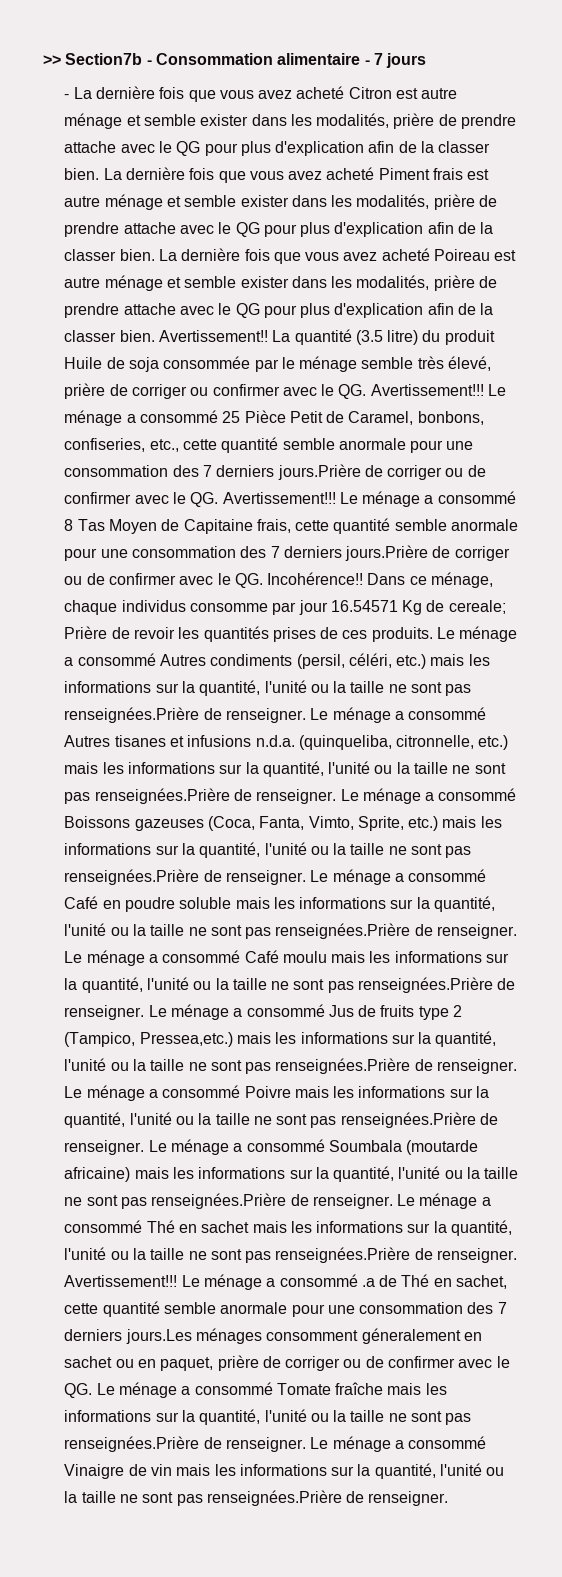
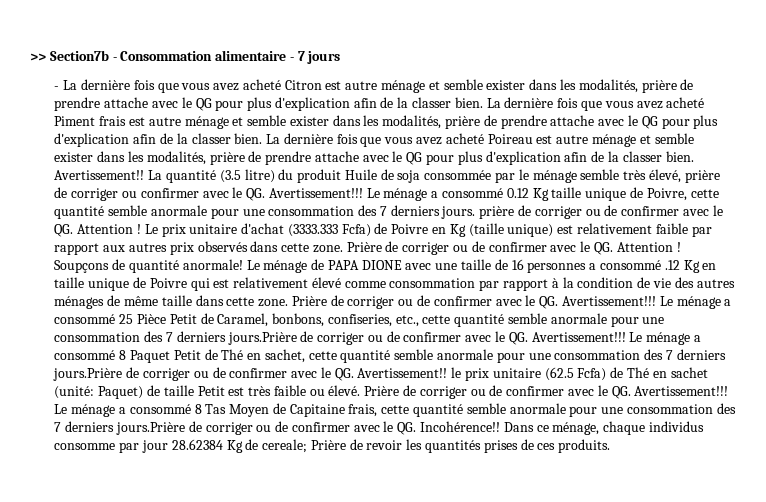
- Le ménage a consommé 25 Pièce Petit de Caramel, bonbons, confiseries, etc., cette quantité semble anormale pour une consommation des 7 derniers jours.Prière de corriger ou de confirmer avec le QG. Avertissement!!!
+ Le ménage a consommé 0.12 Kg taille unique de Poivre, cette quantité semble anormale pour une consommation des 7 derniers jours. prière de corriger ou de confirmer avec le QG. Attention ! Le prix unitaire d'achat (3333.333 Fcfa) de Poivre en Kg (taille unique) est relativement faible par rapport aux autres prix observés dans cette zone. Prière de corriger ou de confirmer avec le QG. Attention ! Soupçons de quantité anormale! Le ménage de PAPA DIONE avec une taille de 16 personnes a consommé .12 Kg en taille unique de Poivre qui est relativement élevé comme consommation par rapport à la condition de vie des autres ménages de même taille dans cette zone. Prière de corriger ou de confirmer avec le QG. Avertissement!!! Le ménage a consommé 25 Pièce Petit de Caramel, bonbons, confiseries, etc., cette quantité semble anormale pour une consommation des 7 derniers jours.Prière de corriger ou de confirmer avec le QG. Avertissement!!!
- Le ménage a consommé 8 Tas Moyen de Capitaine frais, cette quantité semble anormale pour une consommation des 7 derniers jours.Prière de corriger ou de confirmer avec le QG. Incohérence!!
+ Le ménage a consommé 8 Paquet Petit de Thé en sachet, cette quantité semble anormale pour une consommation des 7 derniers jours.Prière de corriger ou de confirmer avec le QG. Avertissement!! le prix unitaire (62.5 Fcfa) de Thé en sachet (unité: Paquet) de taille Petit est très faible ou élevé. Prière de corriger ou de confirmer avec le QG. Avertissement!!! Le ménage a consommé 8 Tas Moyen de Capitaine frais, cette quantité semble anormale pour une consommation des 7 derniers jours.Prière de corriger ou de confirmer avec le QG. Incohérence!!
- Dans ce ménage, chaque individus consomme par jour 16.54571 Kg de cereale; Prière de revoir les quantités prises de ces produits. Le ménage a consommé Autres condiments (persil, céléri, etc.) mais les informations sur la quantité, l'unité ou la taille ne sont pas renseignées.Prière de renseigner. Le ménage a consommé Autres tisanes et infusions n.d.a. (quinqueliba, citronnelle, etc.) mais les informations sur la quantité, l'unité ou la taille ne sont pas renseignées.Prière de renseigner. Le ménage a consommé Boissons gazeuses (Coca, Fanta, Vimto, Sprite, etc.) mais les informations sur la quantité, l'unité ou la taille ne sont pas renseignées.Prière de renseigner. Le ménage a consommé Café en poudre soluble mais les informations sur la quantité, l'unité ou la taille ne sont pas renseignées.Prière de renseigner. Le ménage a consommé Café moulu mais les informations sur la quantité, l'unité ou la taille ne sont pas renseignées.Prière de renseigner. Le ménage a consommé Jus de fruits type 2 (Tampico, Pressea,etc.) mais les informations sur la quantité, l'unité ou la taille ne sont pas renseignées.Prière de renseigner. Le ménage a consommé Poivre mais les informations sur la quantité, l'unité ou la taille ne sont pas renseignées.Prière de renseigner. Le ménage a consommé Soumbala (moutarde africaine) mais les informations sur la quantité, l'unité ou la taille ne sont pas renseignées.Prière de renseigner. Le ménage a consommé Thé en sachet mais les informations sur la quantité, l'unité ou la taille ne sont pas renseignées.Prière de renseigner. Avertissement!!! Le ménage a consommé .a de Thé en sachet, cette quantité semble anormale pour une consommation des 7 derniers jours.Les ménages consomment géneralement en sachet ou en paquet, prière de corriger ou de confirmer avec le QG. Le ménage a consommé Tomate fraîche mais les informations sur la quantité, l'unité ou la taille ne sont pas renseignées.Prière de renseigner. Le ménage a consommé Vinaigre de vin mais les informations sur la quantité, l'unité ou la taille ne sont pas renseignées.Prière de renseigner.
+ Dans ce ménage, chaque individus consomme par jour 28.62384 Kg de cereale; Prière de revoir les quantités prises de ces produits.

